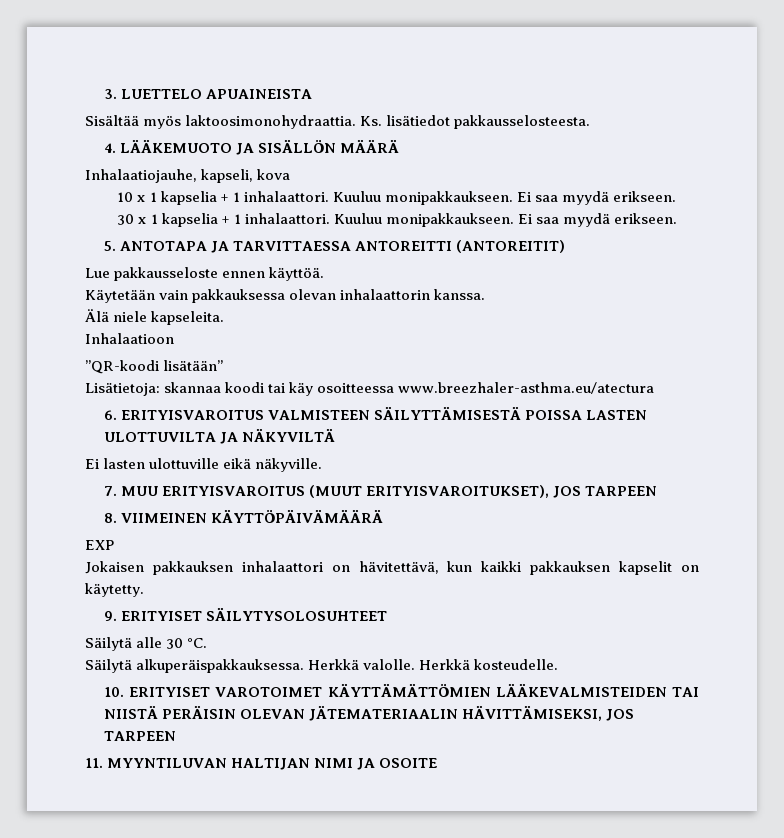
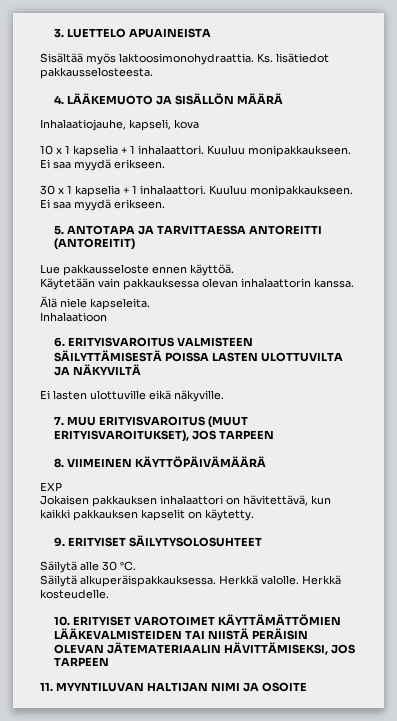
- ”QR-koodi lisätään”
- Lisätietoja: skannaa koodi tai käy osoitteessa www.breezhaler-asthma.eu/atectura

